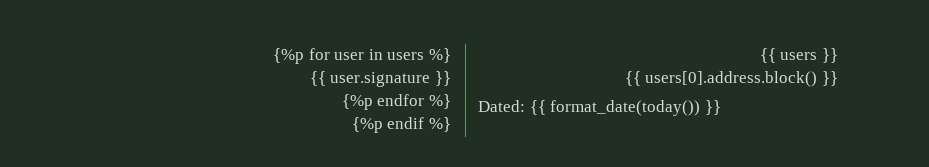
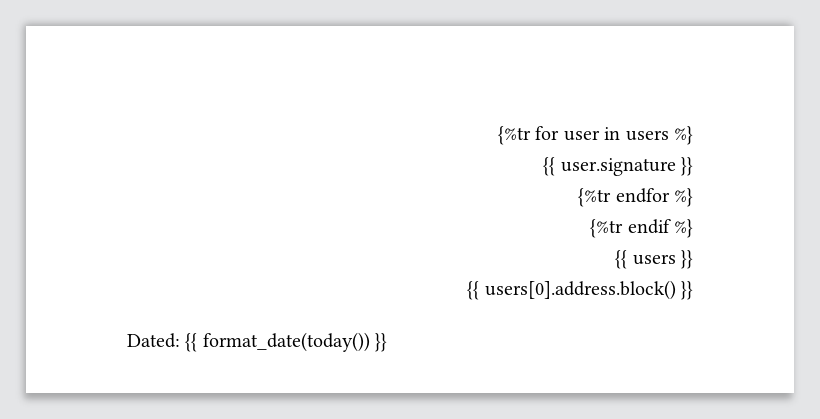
- {%p for user in users %}
+ {%tr for user in users %}
- {%p endfor %}
+ {%tr endfor %}
- {%p endif %}
+ {%tr endif %}

